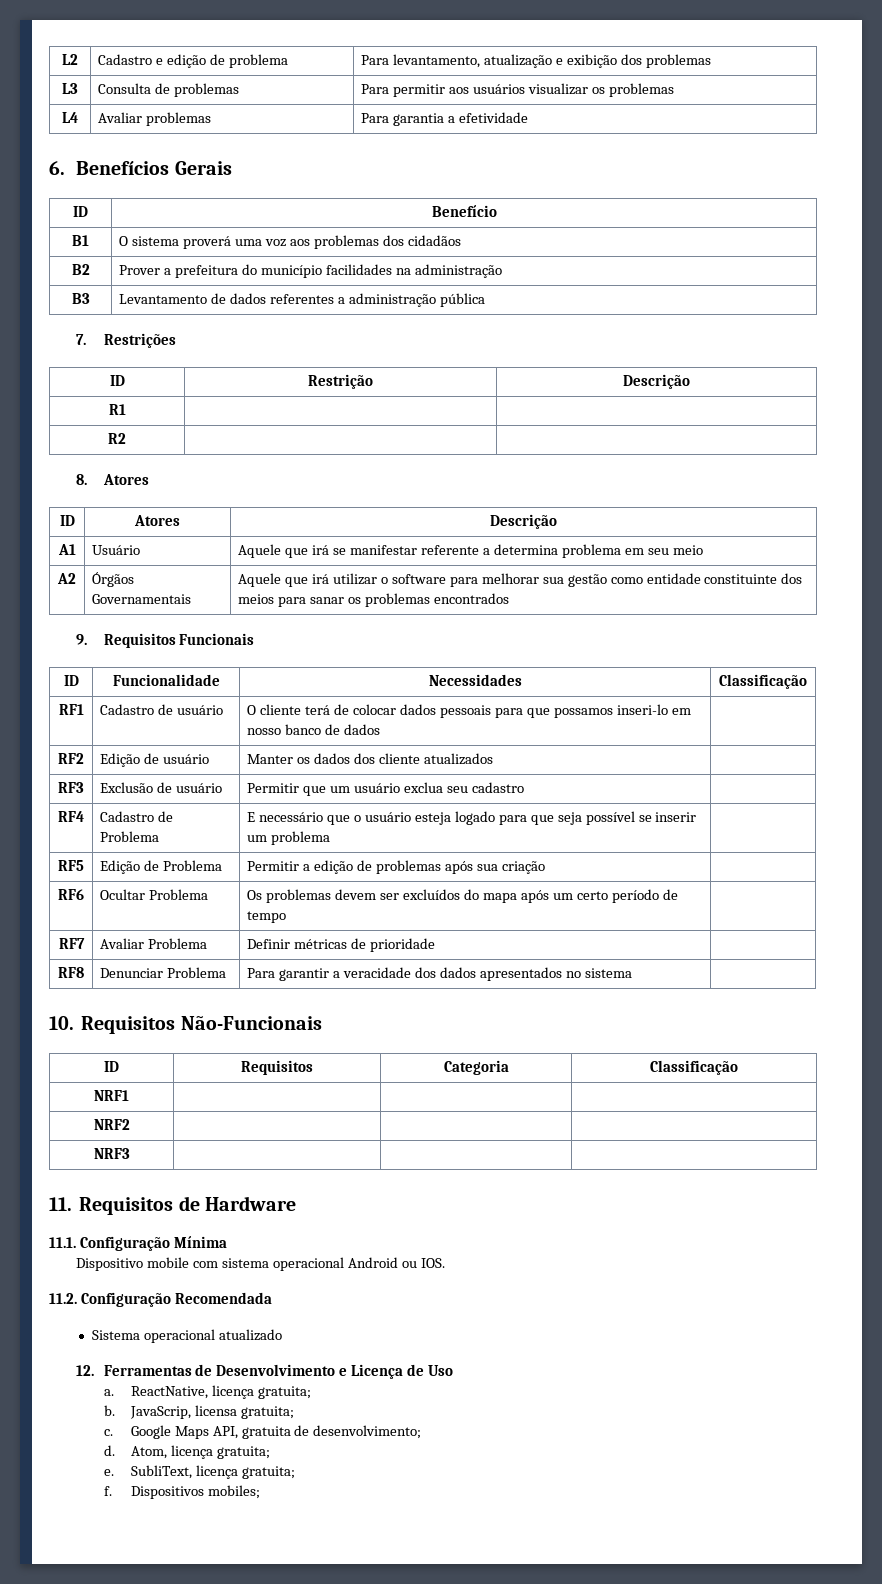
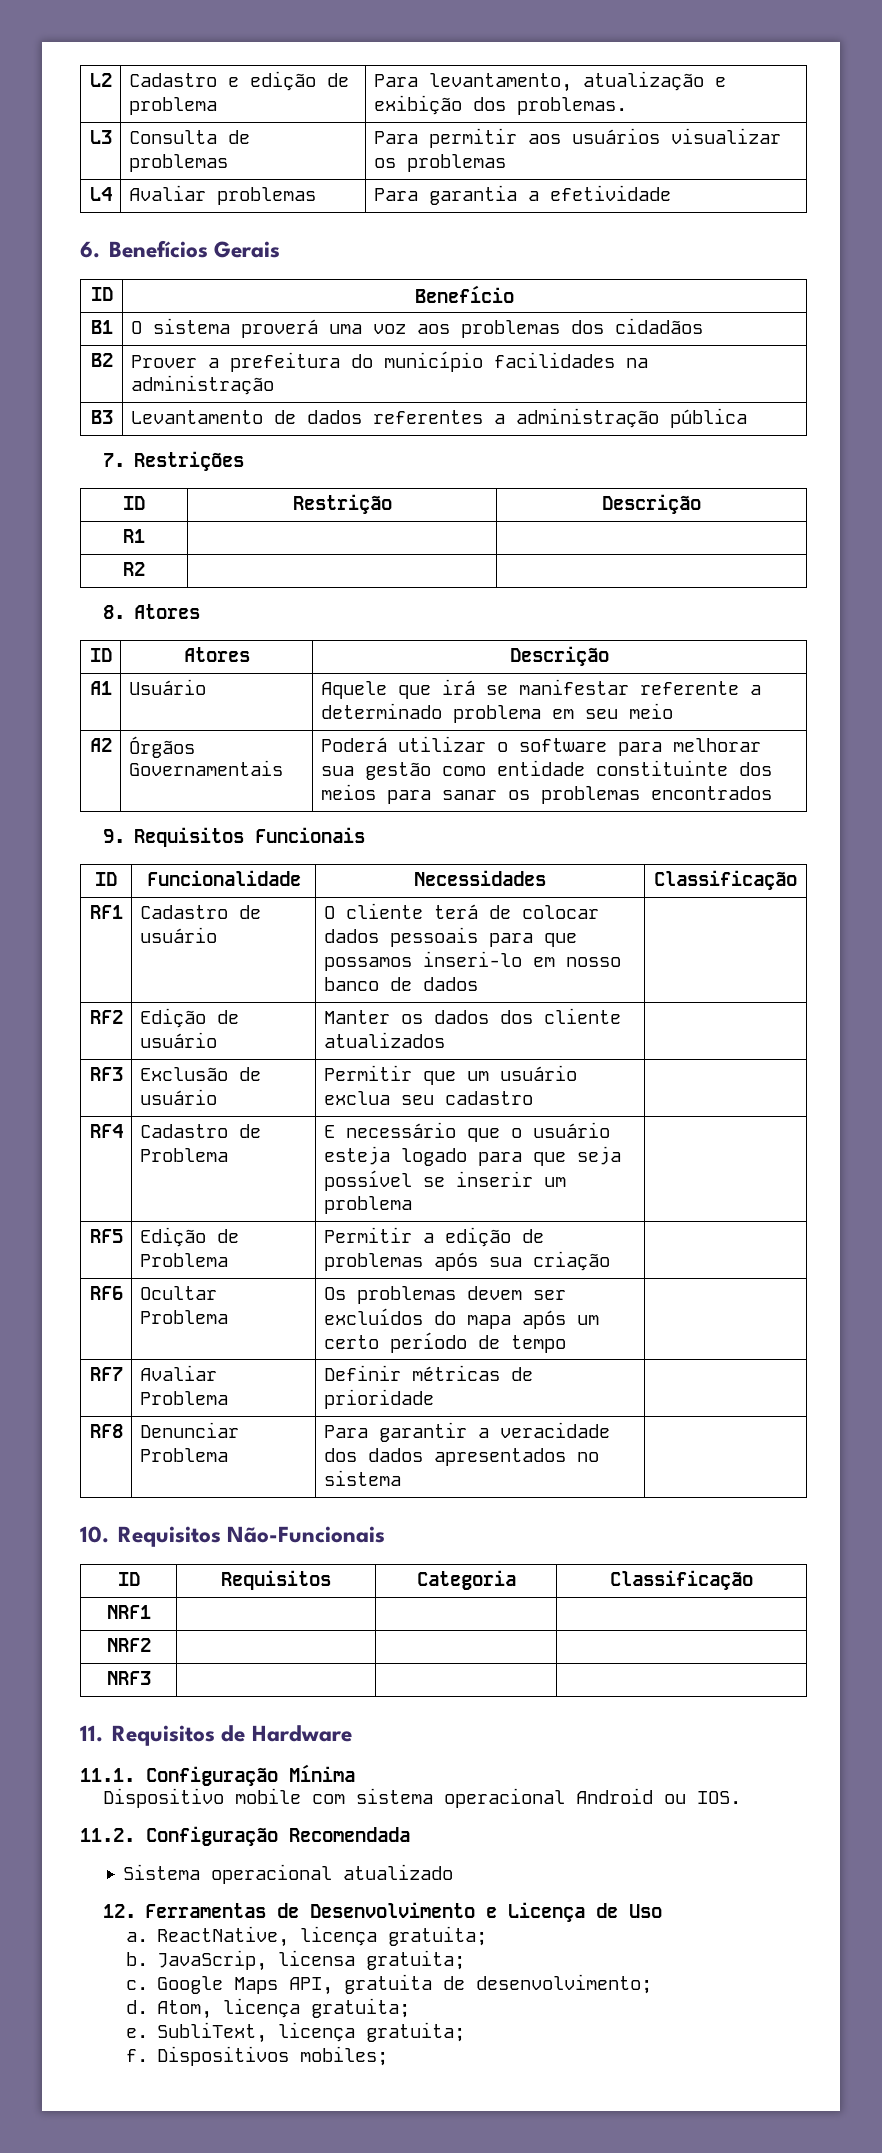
- L2 | Cadastro e edição de problema | Para levantamento, atualização e exibição dos problemas
+ L2 | Cadastro e edição de problema | Para levantamento, atualização e exibição dos problemas.
- A1 | Usuário | Aquele que irá se manifestar referente a determina problema em seu meio
+ A1 | Usuário | Aquele que irá se manifestar referente a determinado problema em seu meio
- A2 | Órgãos Governamentais | Aquele que irá utilizar o software para melhorar sua gestão como entidade constituinte dos meios para sanar os problemas encontrados
+ A2 | Órgãos Governamentais | Poderá utilizar o software para melhorar sua gestão como entidade constituinte dos meios para sanar os problemas encontrados

